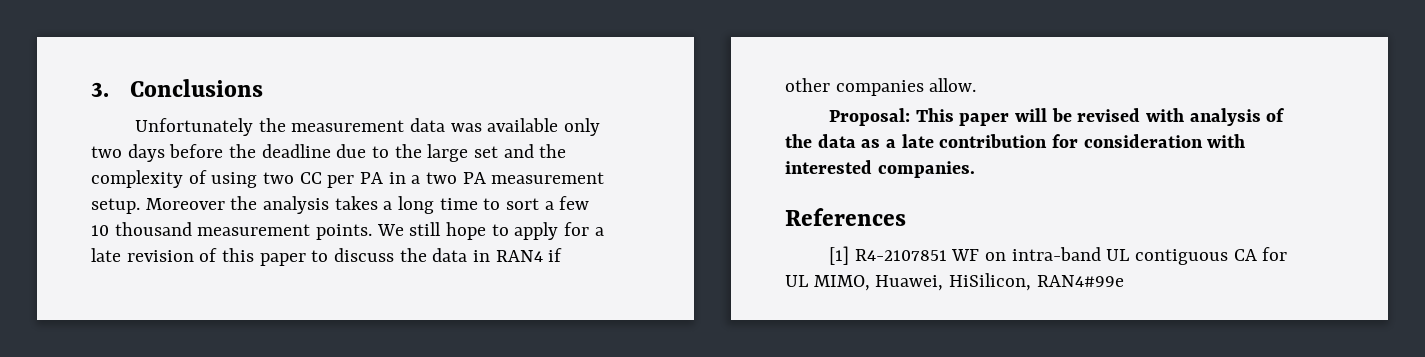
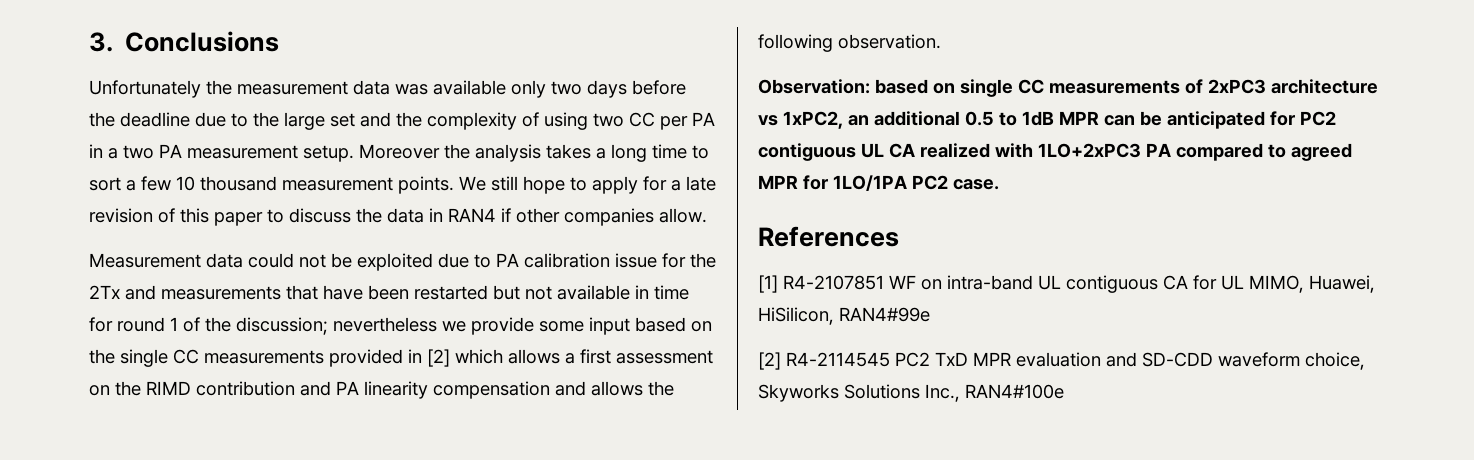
- Proposal: This paper will be revised with analysis of the data as a late contribution for consideration with interested companies.
+ Measurement data could not be exploited due to PA calibration issue for the 2Tx and measurements that have been restarted but not available in time for round 1 of the discussion; nevertheless we provide some input based on the single CC measurements provided in [2] which allows a first assessment on the RIMD contribution and PA linearity compensation and allows the following observation.
+ Observation: based on single CC measurements of 2xPC3 architecture vs 1xPC2, an additional 0.5 to 1dB MPR can be anticipated for PC2 contiguous UL CA realized with 1LO+2xPC3 PA compared to agreed MPR for 1LO/1PA PC2 case.
+ [2] R4-2114545 PC2 TxD MPR evaluation and SD-CDD waveform choice, Skyworks Solutions Inc., RAN4#100e

